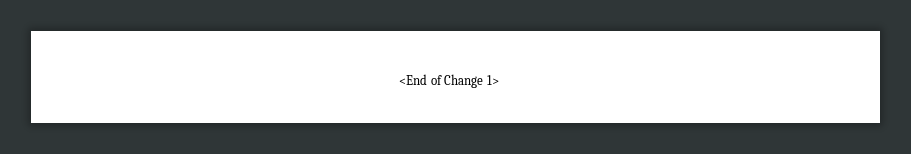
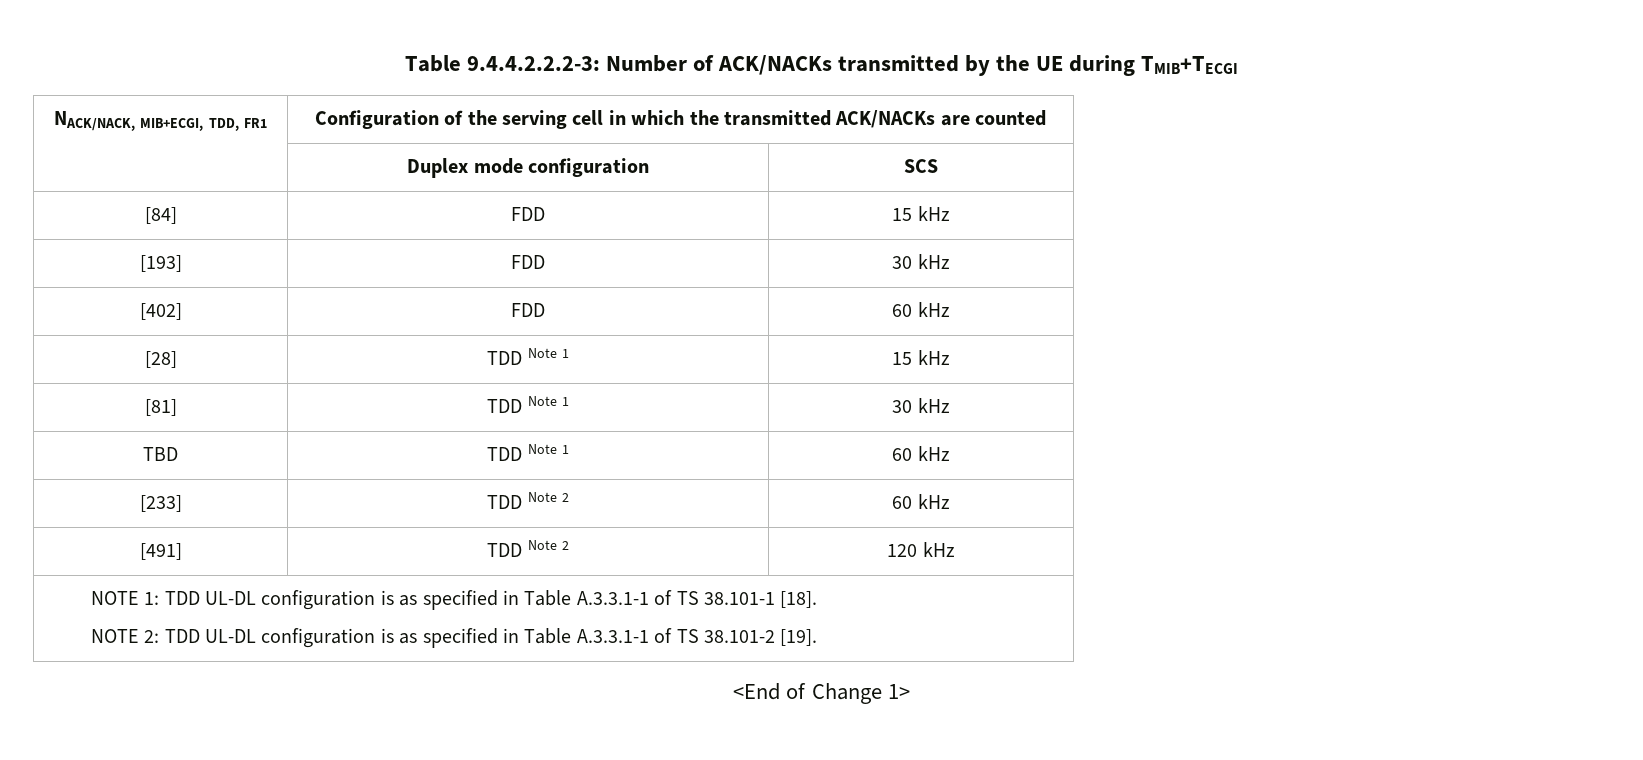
+ Table 9.4.4.2.2.2-3: Number of ACK/NACKs transmitted by the UE during TMIB+TECGI
+ NACK/NACK, MIB+ECGI, TDD, FR1 | Configuration of the serving cell in which the transmitted ACK/NACKs are counted
+ | Duplex mode configuration | SCS
+ [84] | FDD | 15 kHz
+ [193] | FDD | 30 kHz
+ [402] | FDD | 60 kHz
+ [28] | TDD Note 1 | 15 kHz
+ [81] | TDD Note 1 | 30 kHz
+ TBD | TDD Note 1 | 60 kHz
+ [233] | TDD Note 2 | 60 kHz
+ [491] | TDD Note 2 | 120 kHz
+ NOTE 1: TDD UL-DL configuration is as specified in Table A.3.3.1-1 of TS 38.101-1 [18].
+ NOTE 2: TDD UL-DL configuration is as specified in Table A.3.3.1-1 of TS 38.101-2 [19].

